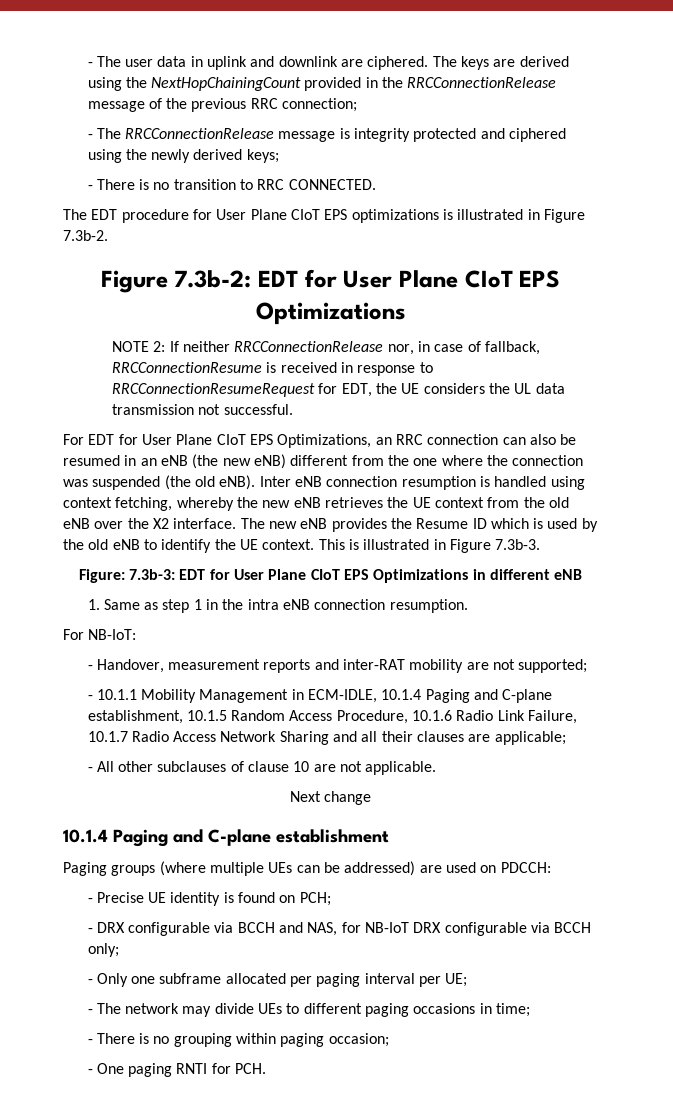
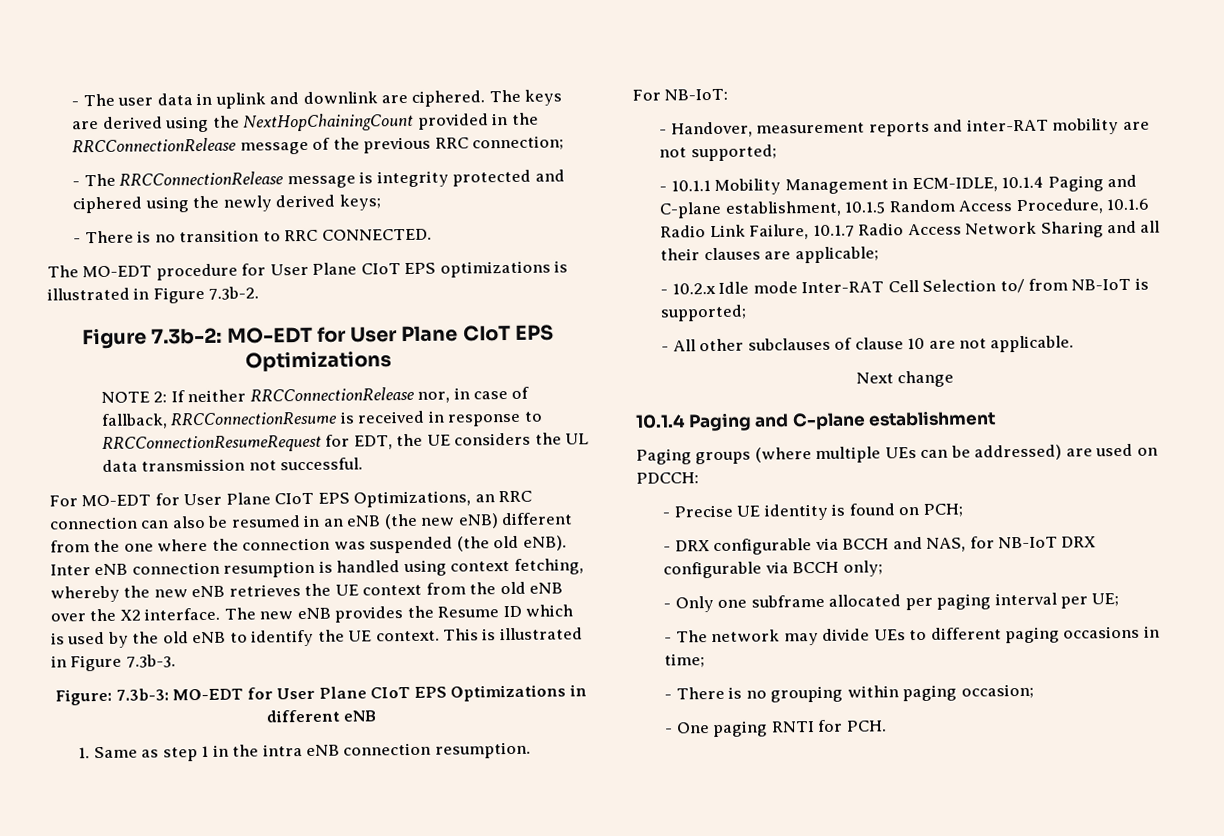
- The EDT procedure for User Plane CIoT EPS optimizations is illustrated in Figure 7.3b-2.
+ The MO-EDT procedure for User Plane CIoT EPS optimizations is illustrated in Figure 7.3b-2.
- Figure 7.3b-2: EDT for User Plane CIoT EPS Optimizations
+ Figure 7.3b-2: MO-EDT for User Plane CIoT EPS Optimizations
- For EDT for User Plane CIoT EPS Optimizations, an RRC connection can also be resumed in an eNB (the new eNB) different from the one where the connection was suspended (the old eNB).
+ For MO-EDT for User Plane CIoT EPS Optimizations, an RRC connection can also be resumed in an eNB (the new eNB) different from the one where the connection was suspended (the old eNB).
- Figure: 7.3b-3: EDT for User Plane CIoT EPS Optimizations in different eNB
+ Figure: 7.3b-3: MO-EDT for User Plane CIoT EPS Optimizations in different eNB
+ - 10.2.x Idle mode Inter-RAT Cell Selection to/ from NB-IoT is supported;

